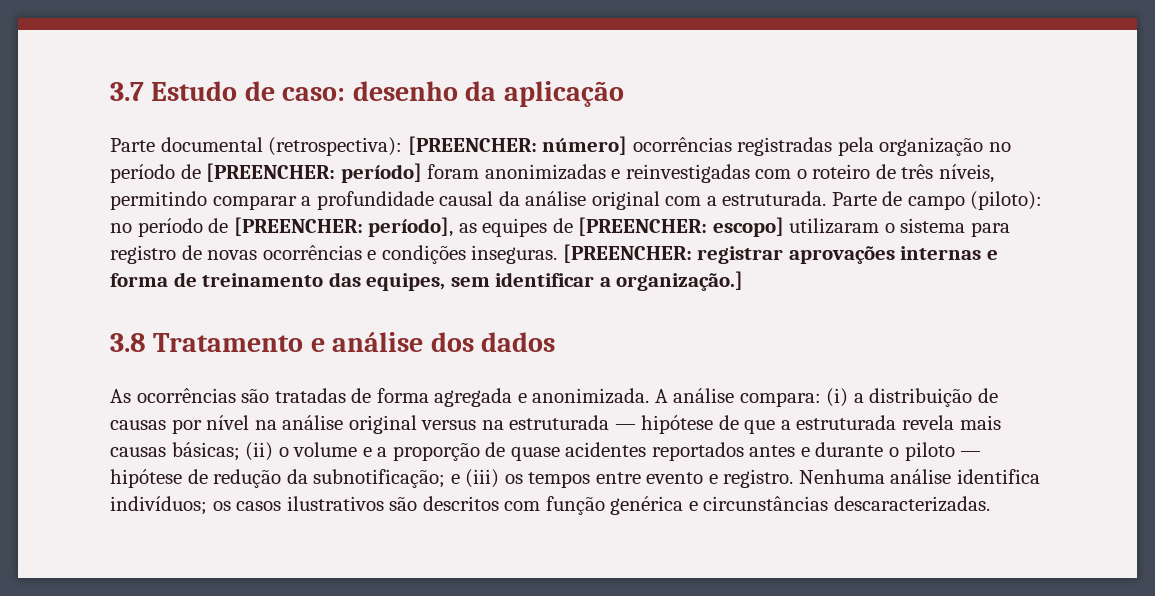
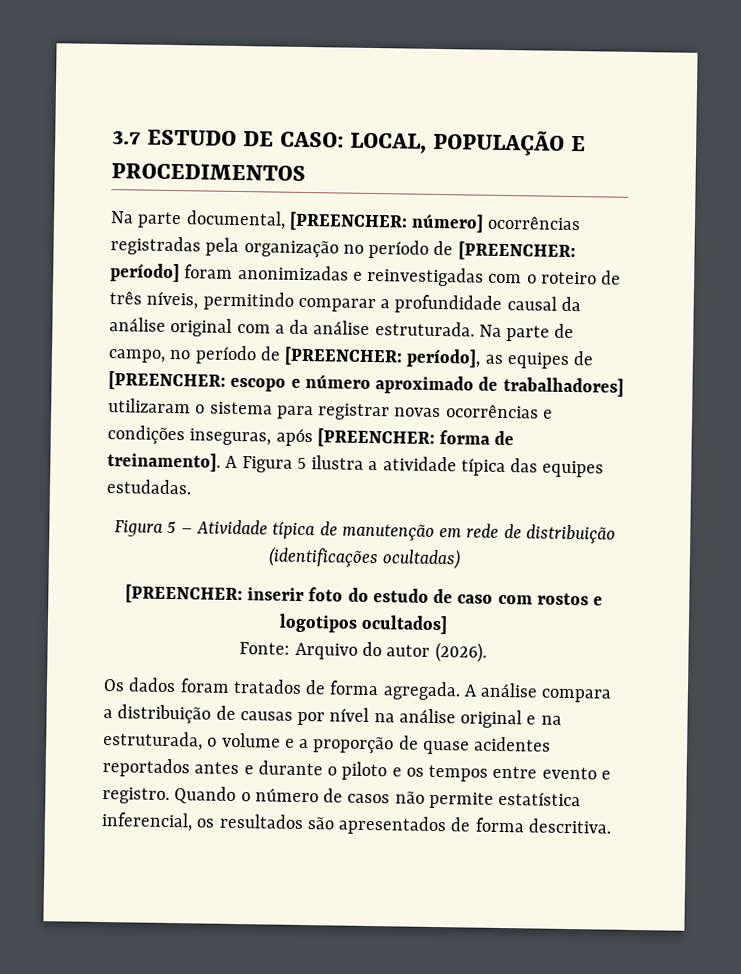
- 3.7 Estudo de caso: desenho da aplicação
- Parte documental (retrospectiva): [PREENCHER:
+ 3.7 ESTUDO DE CASO: LOCAL, POPULAÇÃO E PROCEDIMENTOS
+ Na parte documental, [PREENCHER:
- período] foram anonimizadas e reinvestigadas com o roteiro de três níveis, permitindo comparar a profundidade causal da análise original com a estruturada. Parte de campo (piloto): no período de [PREENCHER:
+ período] foram anonimizadas e reinvestigadas com o roteiro de três níveis, permitindo comparar a profundidade causal da análise original com a da análise estruturada. Na parte de campo, no período de [PREENCHER:
- escopo] utilizaram o sistema para registro de novas ocorrências e condições inseguras. [PREENCHER: registrar aprovações internas e forma de treinamento das equipes, sem identificar a organização.]
- 3.8 Tratamento e análise dos dados
- As ocorrências são tratadas de forma agregada e anonimizada. A análise compara: (i) a distribuição de causas por nível na análise original versus na estruturada — hipótese de que a estruturada revela mais causas básicas; (ii) o volume e a proporção de quase acidentes reportados antes e durante o piloto — hipótese de redução da subnotificação; e (iii) os tempos entre evento e registro.
+ escopo e número aproximado de trabalhadores] utilizaram o sistema para registrar novas ocorrências e condições inseguras, após [PREENCHER: forma de treinamento]. A Figura 5 ilustra a atividade típica das equipes estudadas.
+ Figura 5 – Atividade típica de manutenção em rede de distribuição (identificações ocultadas)
+ [PREENCHER: inserir foto do estudo de caso com rostos e logotipos ocultados]
+ Fonte: Arquivo do autor (2026).
+ Os dados foram tratados de forma agregada. A análise compara a distribuição de causas por nível na análise original e na estruturada, o volume e a proporção de quase acidentes reportados antes e durante o piloto e os tempos entre evento e registro.
- Nenhuma análise identifica indivíduos; os casos ilustrativos são descritos com função genérica e circunstâncias descaracterizadas.
+ Quando o número de casos não permite estatística inferencial, os resultados são apresentados de forma descritiva.

